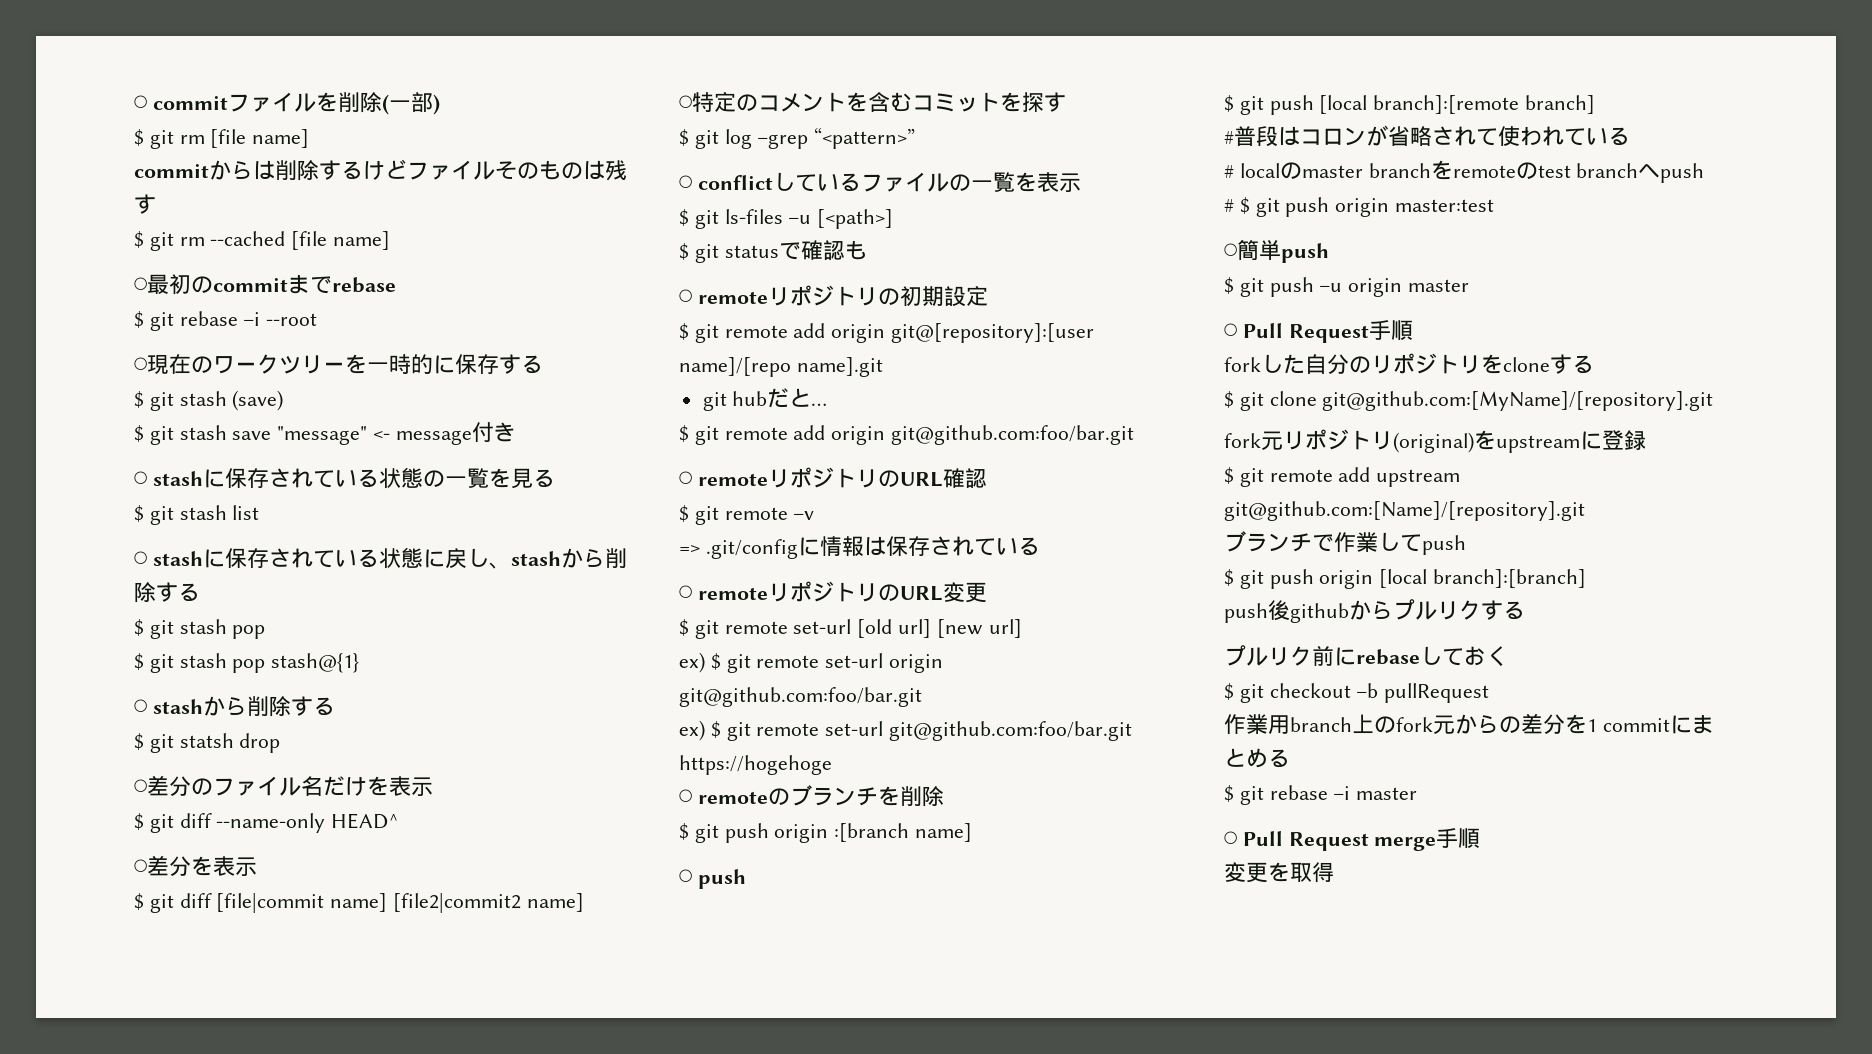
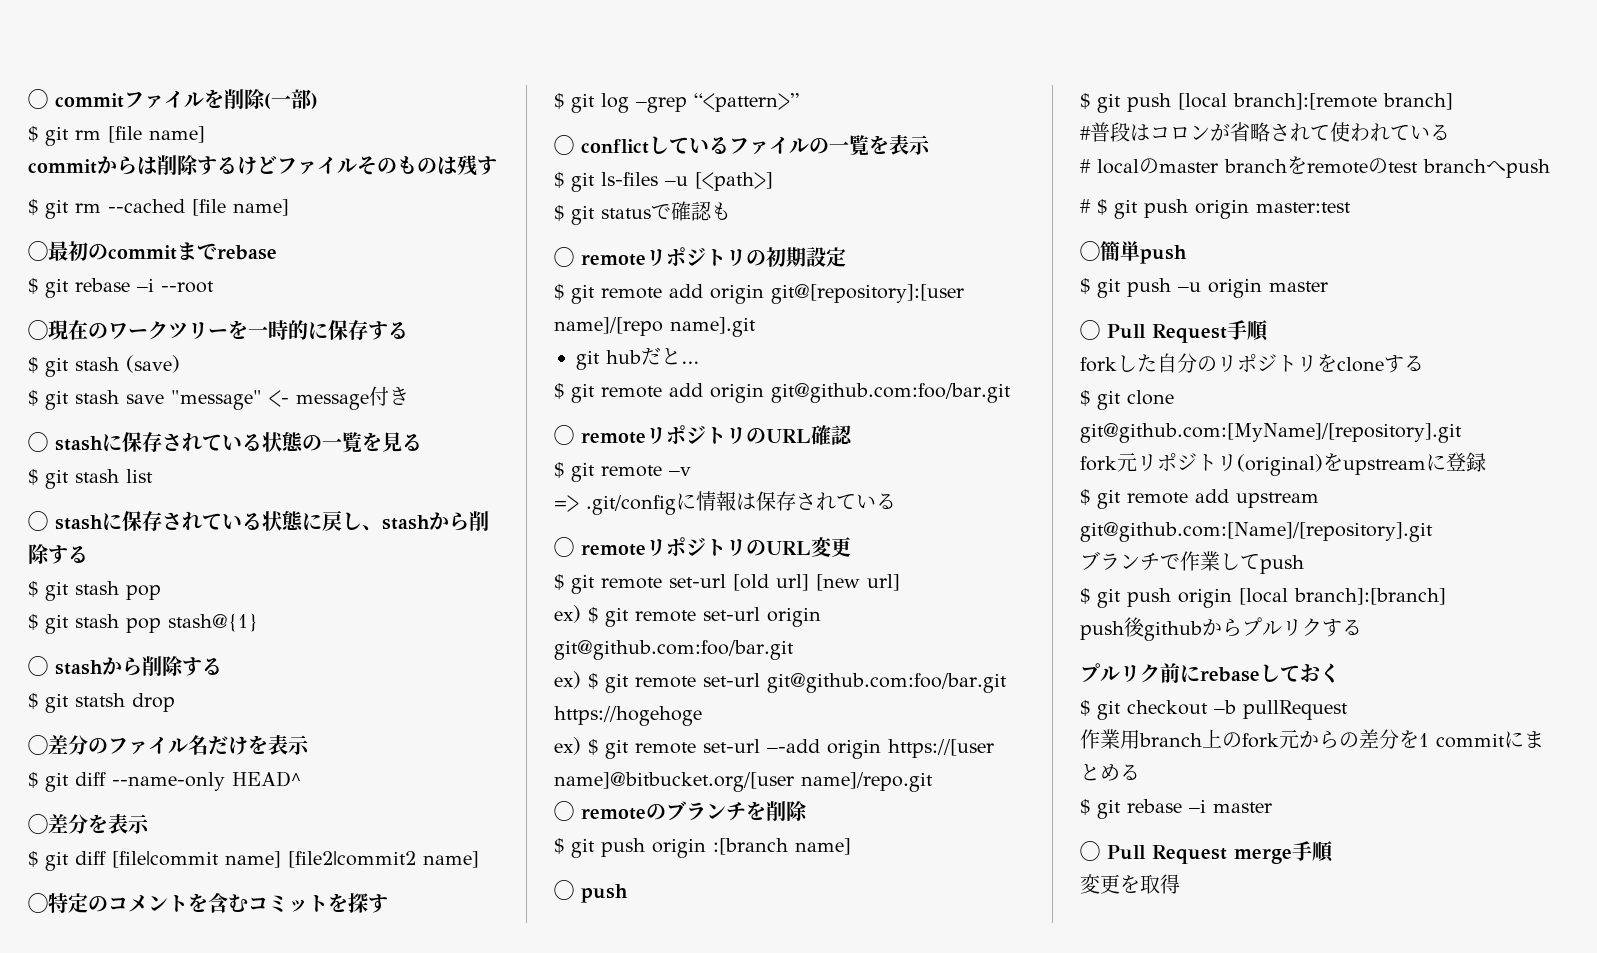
+ ex) $ git remote set-url –-add origin https://[user name]@bitbucket.org/[user name]/repo.git

